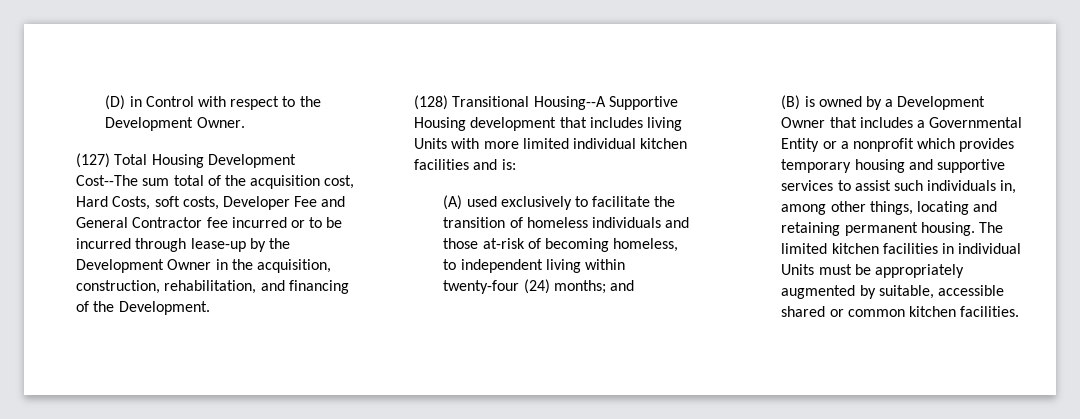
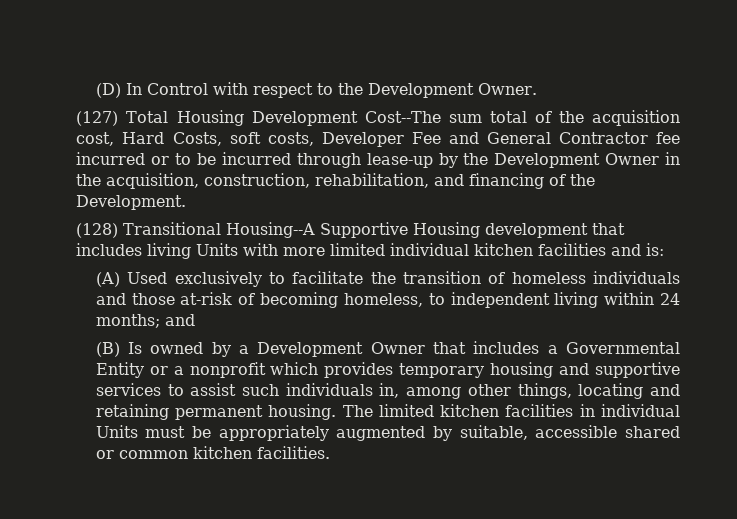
- (D) in Control with respect to the Development Owner.
+ (D) In Control with respect to the Development Owner.
- (A) used exclusively to facilitate the transition of homeless individuals and those at-risk of becoming homeless, to independent living within twenty-four (24) months; and
+ (A) Used exclusively to facilitate the transition of homeless individuals and those at-risk of becoming homeless, to independent living within 24 months; and
- (B) is owned by a Development Owner that includes a Governmental Entity or a nonprofit which provides temporary housing and supportive services to assist such individuals in, among other things, locating and retaining permanent housing.
+ (B) Is owned by a Development Owner that includes a Governmental Entity or a nonprofit which provides temporary housing and supportive services to assist such individuals in, among other things, locating and retaining permanent housing.

